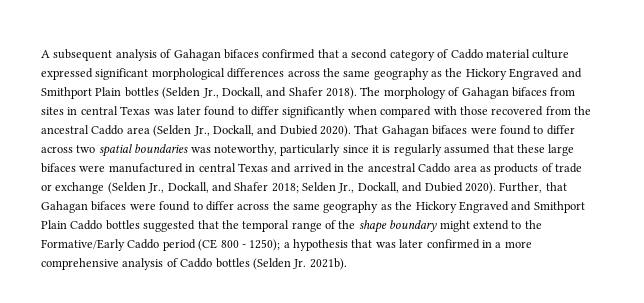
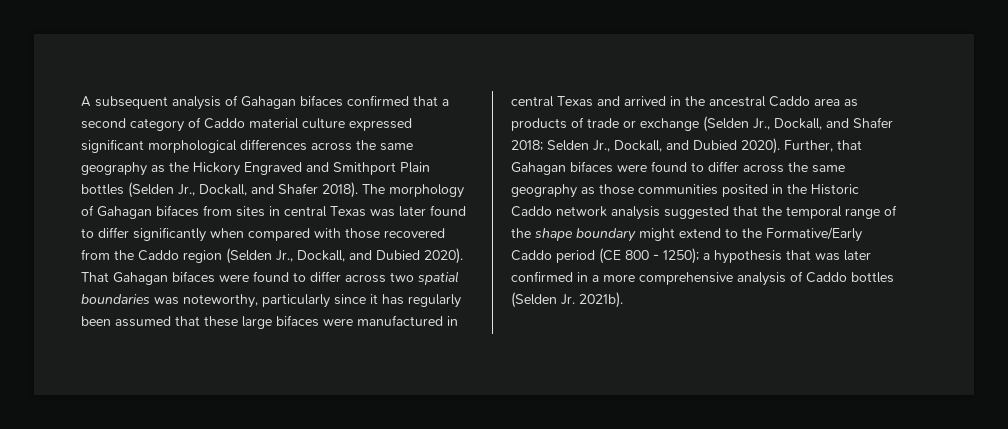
- The morphology of Gahagan bifaces from sites in central Texas was later found to differ significantly when compared with those recovered from the ancestral Caddo area (Selden Jr., Dockall, and Dubied 2020).
+ The morphology of Gahagan bifaces from sites in central Texas was later found to differ significantly when compared with those recovered from the Caddo region (Selden Jr., Dockall, and Dubied 2020).
- That Gahagan bifaces were found to differ across two spatial boundaries was noteworthy, particularly since it is regularly assumed that these large bifaces were manufactured in central Texas and arrived in the ancestral Caddo area as products of trade or exchange (Selden Jr., Dockall, and Shafer 2018; Selden Jr., Dockall, and Dubied 2020).
+ That Gahagan bifaces were found to differ across two spatial boundaries was noteworthy, particularly since it has regularly been assumed that these large bifaces were manufactured in central Texas and arrived in the ancestral Caddo area as products of trade or exchange (Selden Jr., Dockall, and Shafer 2018; Selden Jr., Dockall, and Dubied 2020).
- Further, that Gahagan bifaces were found to differ across the same geography as the Hickory Engraved and Smithport Plain Caddo bottles suggested that the temporal range of the shape boundary might extend to the Formative/Early Caddo period (CE 800 - 1250); a hypothesis that was later confirmed in a more comprehensive analysis of Caddo bottles (Selden Jr. 2021b).
+ Further, that Gahagan bifaces were found to differ across the same geography as those communities posited in the Historic Caddo network analysis suggested that the temporal range of the shape boundary might extend to the Formative/Early Caddo period (CE 800 - 1250); a hypothesis that was later confirmed in a more comprehensive analysis of Caddo bottles (Selden Jr. 2021b).

